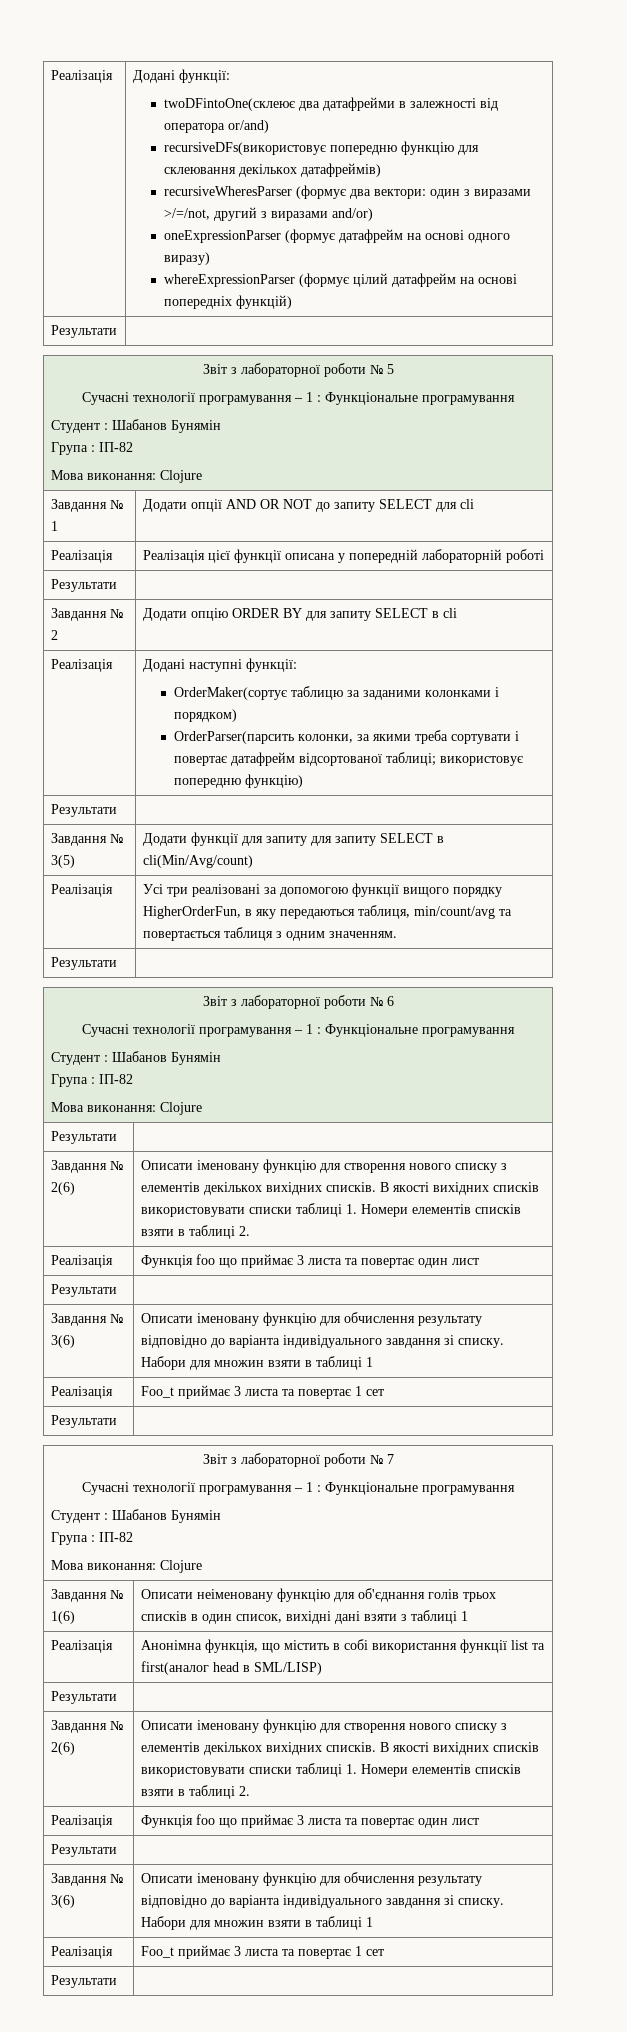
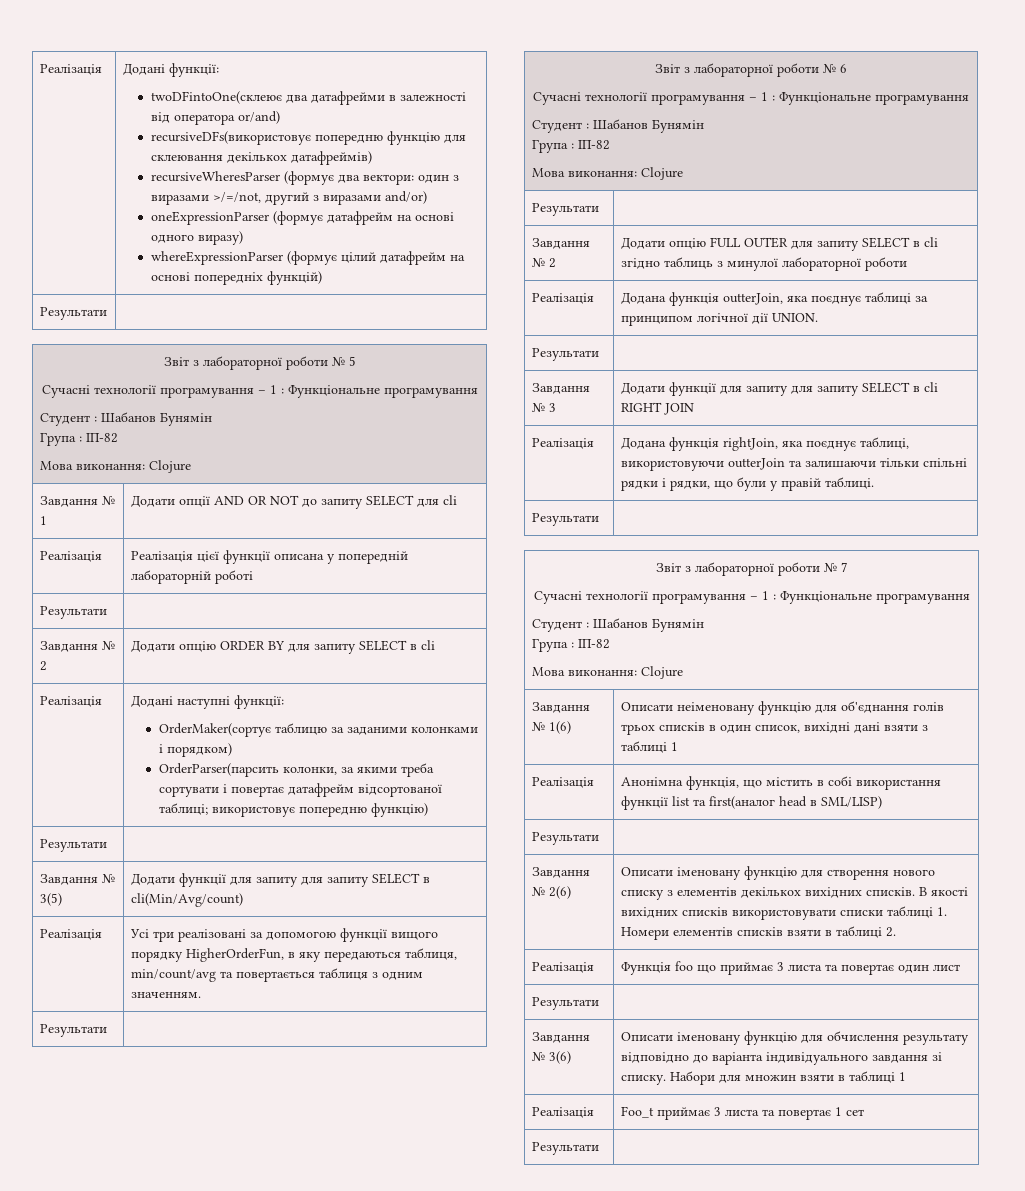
  Звіт з лабораторної роботи № 6
  Сучасні технології програмування – 1 : Функціональне програмування
  Студент : Шабанов Бунямін
  Група : ІП-82
  Мова виконання: Clojure
  Результати |
- Завдання № 2(6) | Описати іменовану функцію для створення нового списку з елементів декількох вихідних списків. В якості вихідних списків використовувати списки таблиці 1. Номери елементів списків взяти в таблиці 2.
- Реалізація | Функція foo що приймає 3 листа та повертає один лист
+ Завдання № 2 | Додати опцію FULL OUTER для запиту SELECT в cli згідно таблиць з минулої лабораторної роботи
+ Реалізація | Додана функція outterJoin, яка поєднує таблиці за принципом логічної дії UNION.
  Результати |
- Завдання № 3(6) | Описати іменовану функцію для обчислення результату відповідно до варіанта індивідуального завдання зі списку. Набори для множин взяти в таблиці 1
- Реалізація | Foo_t приймає 3 листа та повертає 1 сет
+ Завдання № 3 | Додати функції для запиту для запиту SELECT в cli RIGHT JOIN
+ Реалізація | Додана функція rightJoin, яка поєднує таблиці, використовуючи outterJoin та залишаючи тільки спільні рядки і рядки, що були у правій таблиці.

